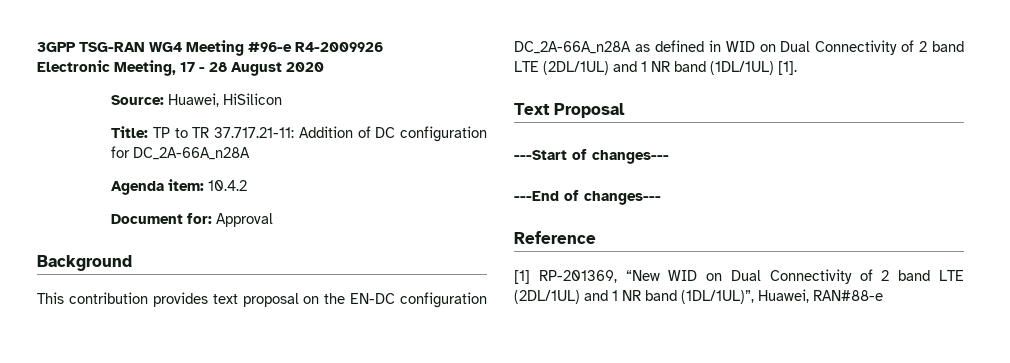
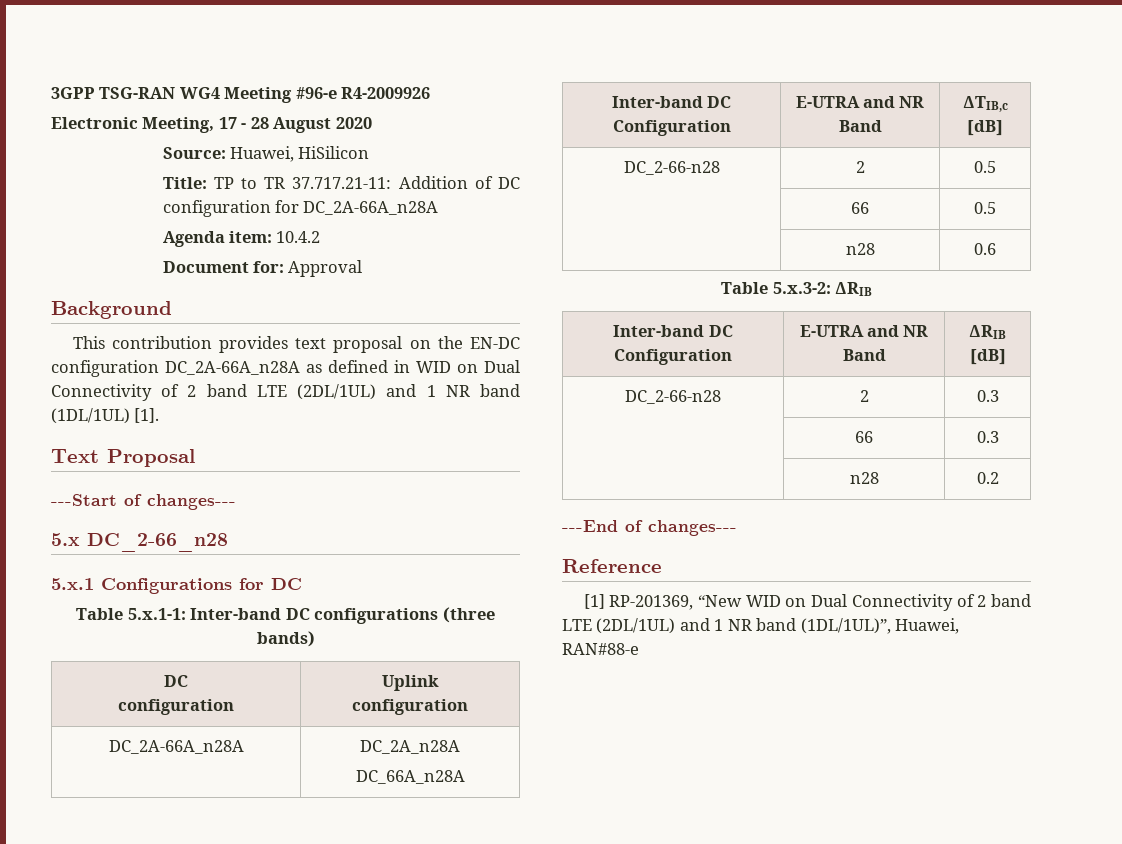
+ 5.x DC_2-66_n28
+ 5.x.1 Configurations for DC
+ Table 5.x.1-1: Inter-band DC configurations (three bands)
+ DC
+ configuration | Uplink
+ configuration
+ DC_2A-66A_n28A | DC_2A_n28A
+ DC_66A_n28A
+ Inter-band DC Configuration | E-UTRA and NR Band | ΔTIB,c [dB]
+ DC_2-66-n28 | 2 | 0.5
+ | 66 | 0.5
+ | n28 | 0.6
+ Table 5.x.3-2: ΔRIB
+ Inter-band DC Configuration | E-UTRA and NR Band | ΔRIB [dB]
+ DC_2-66-n28 | 2 | 0.3
+ | 66 | 0.3
+ | n28 | 0.2

